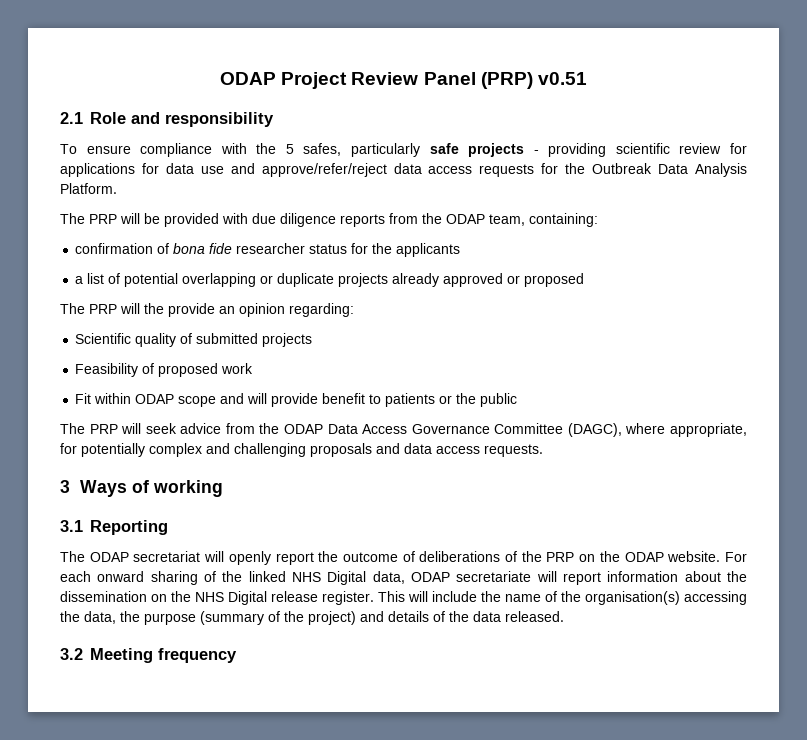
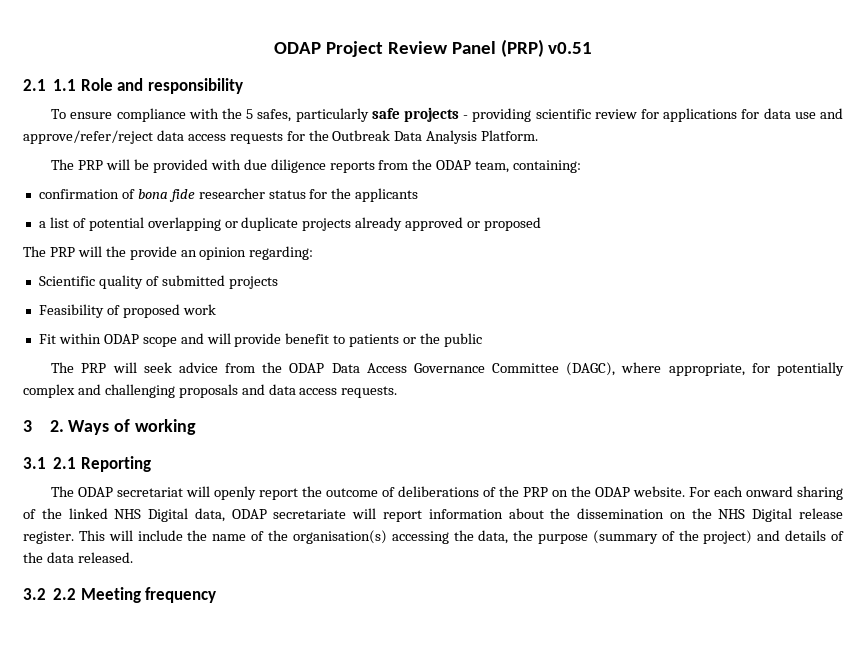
- 2.1 Role and responsibility
+ 2.1 1.1 Role and responsibility
- 3 Ways of working
+ 3 2. Ways of working
- 3.1 Reporting
+ 3.1 2.1 Reporting
- 3.2 Meeting frequency
+ 3.2 2.2 Meeting frequency

